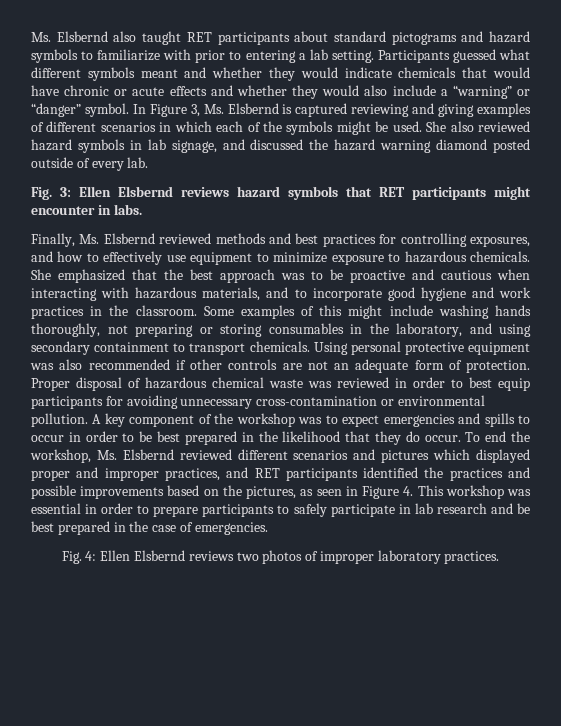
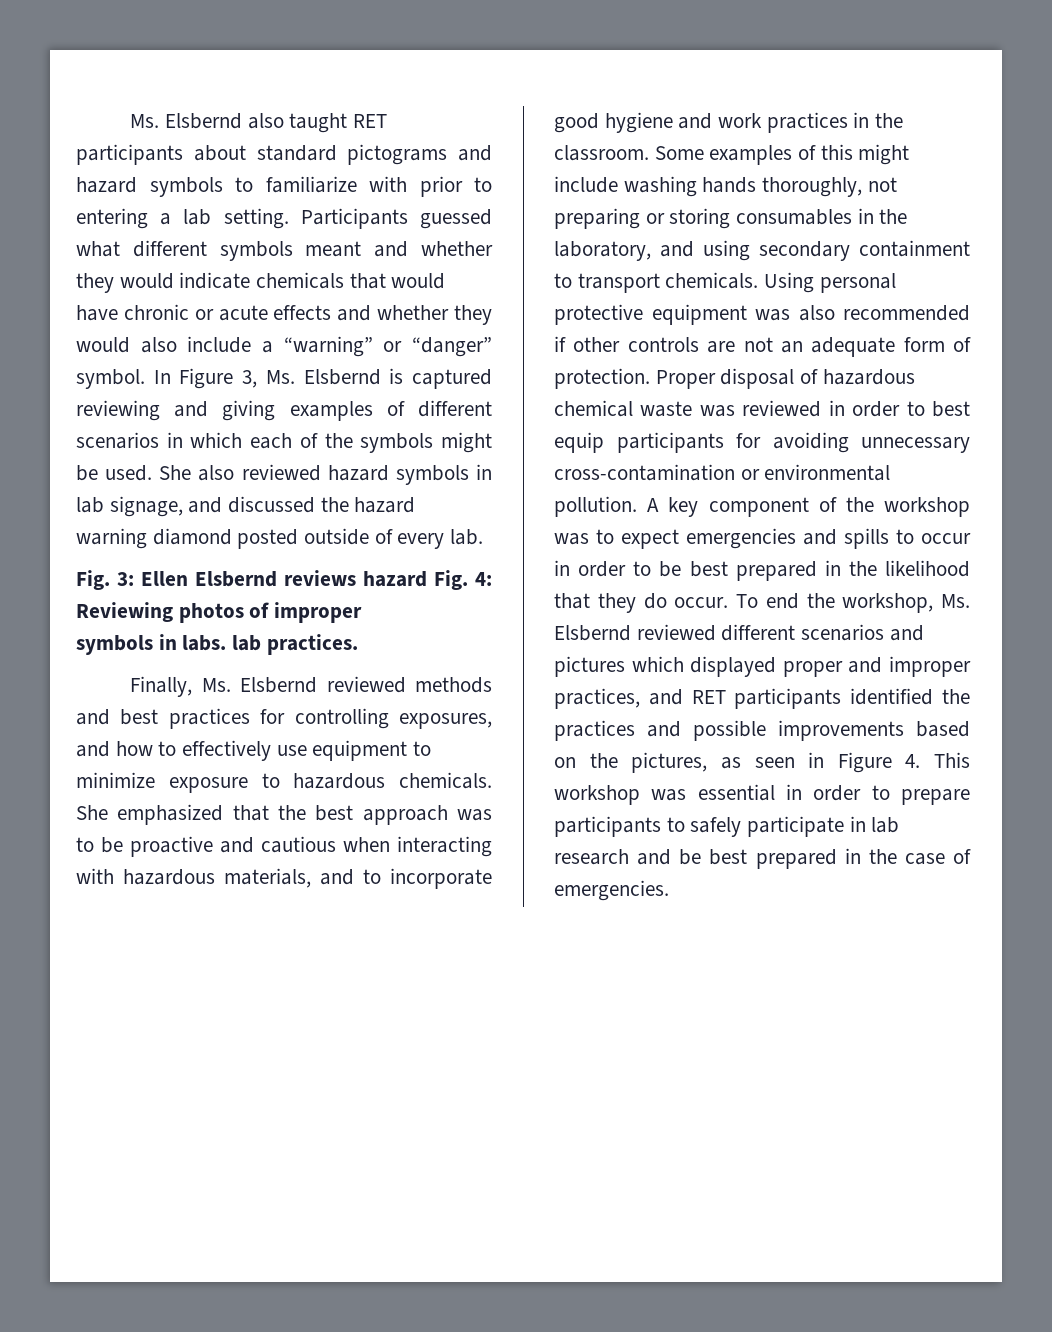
- Fig. 3: Ellen Elsbernd reviews hazard symbols that RET participants might encounter in labs.
+ Fig. 3: Ellen Elsbernd reviews hazard Fig. 4: Reviewing photos of improper
+ symbols in labs. lab practices.
- Fig. 4: Ellen Elsbernd reviews two photos of improper laboratory practices.

